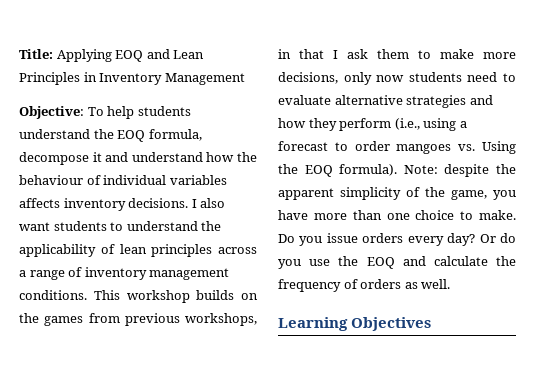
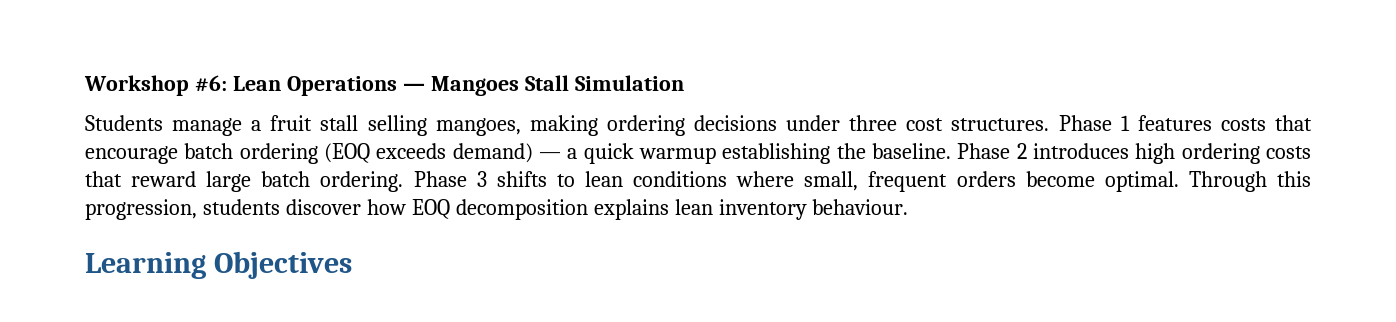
- Title: Applying EOQ and Lean Principles in Inventory Management
- Objective: To help students understand the EOQ formula, decompose it and understand how the behaviour of individual variables affects inventory decisions. I also want students to understand the applicability of lean principles across a range of inventory management conditions. This workshop builds on the games from previous workshops, in that I ask them to make more decisions, only now students need to evaluate alternative strategies and how they perform (i.e., using a forecast to order mangoes vs. Using the EOQ formula). Note: despite the apparent simplicity of the game, you have more than one choice to make. Do you issue orders every day? Or do you use the EOQ and calculate the frequency of orders as well.
+ Workshop #6: Lean Operations — Mangoes Stall Simulation
+ Students manage a fruit stall selling mangoes, making ordering decisions under three cost structures. Phase 1 features costs that encourage batch ordering (EOQ exceeds demand) — a quick warmup establishing the baseline. Phase 2 introduces high ordering costs that reward large batch ordering. Phase 3 shifts to lean conditions where small, frequent orders become optimal. Through this progression, students discover how EOQ decomposition explains lean inventory behaviour.

